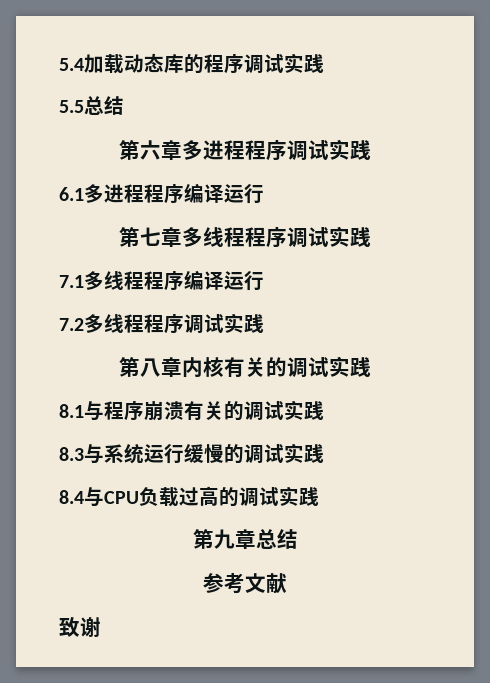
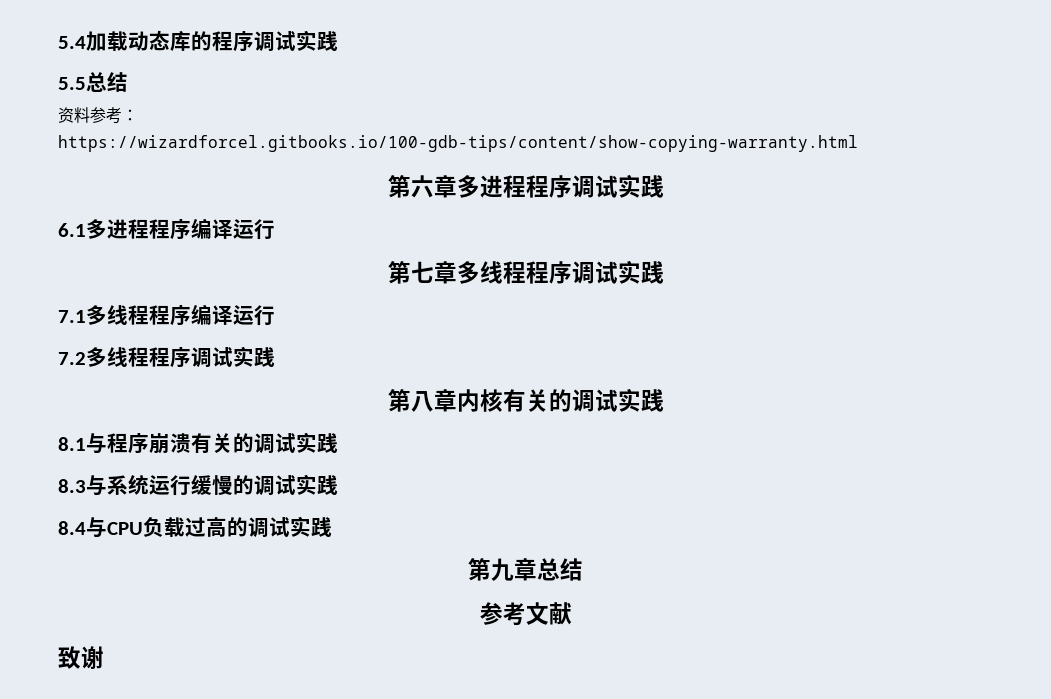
+ 资料参考：
+ https://wizardforcel.gitbooks.io/100-gdb-tips/content/show-copying-warranty.html

